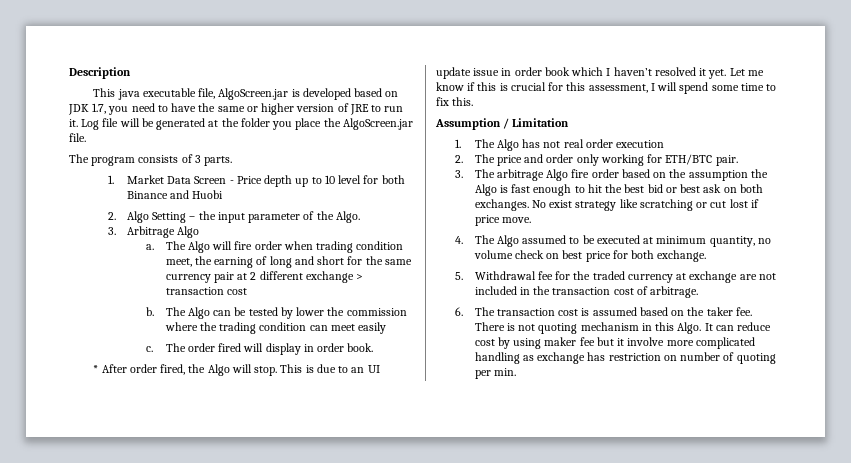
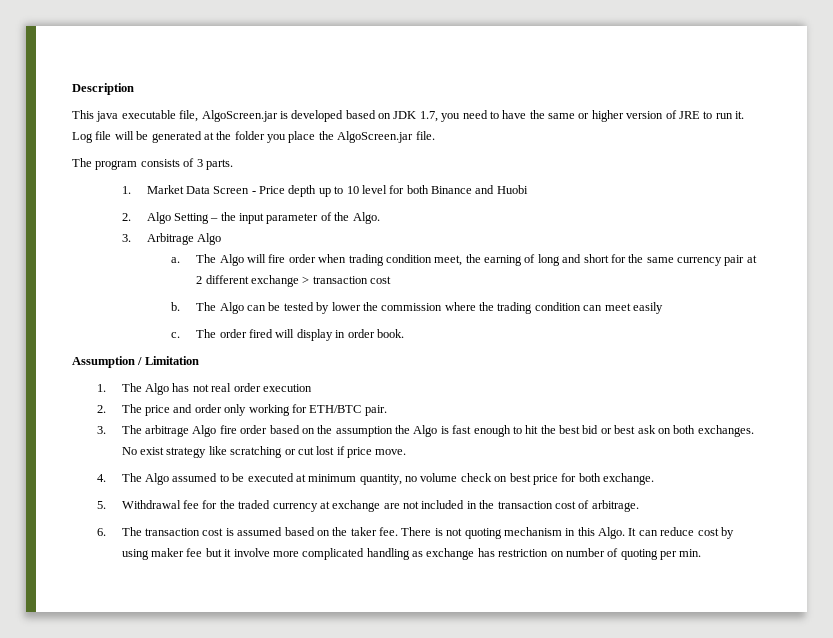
- * After order fired, the Algo will stop. This is due to an UI update issue in order book which I haven’t resolved it yet. Let me know if this is crucial for this assessment, I will spend some time to fix this.

